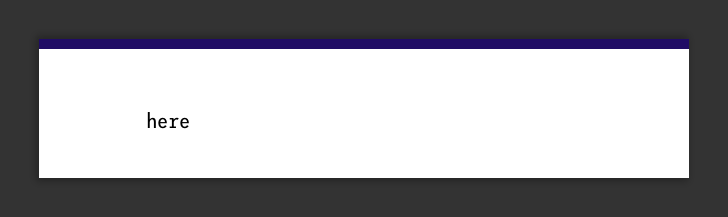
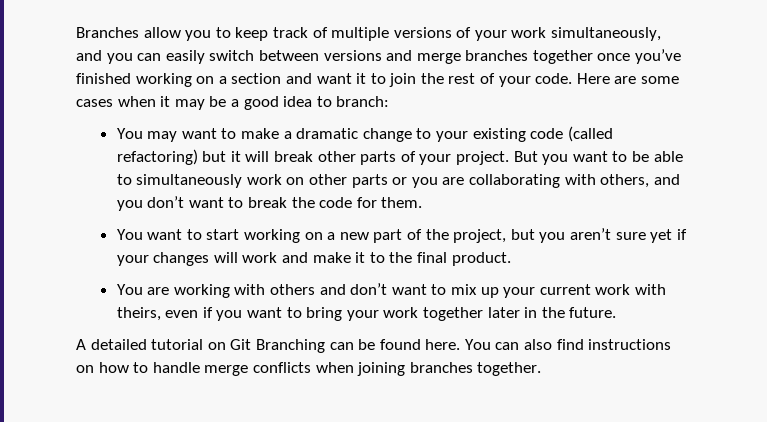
- here
+ Branches allow you to keep track of multiple versions of your work simultaneously, and you can easily switch between versions and merge branches together once you’ve finished working on a section and want it to join the rest of your code. Here are some cases when it may be a good idea to branch:
+ You may want to make a dramatic change to your existing code (called refactoring) but it will break other parts of your project. But you want to be able to simultaneously work on other parts or you are collaborating with others, and you don’t want to break the code for them.
+ You want to start working on a new part of the project, but you aren’t sure yet if your changes will work and make it to the final product.
+ You are working with others and don’t want to mix up your current work with theirs, even if you want to bring your work together later in the future.
+ A detailed tutorial on Git Branching can be found here. You can also find instructions on how to handle merge conflicts when joining branches together.

